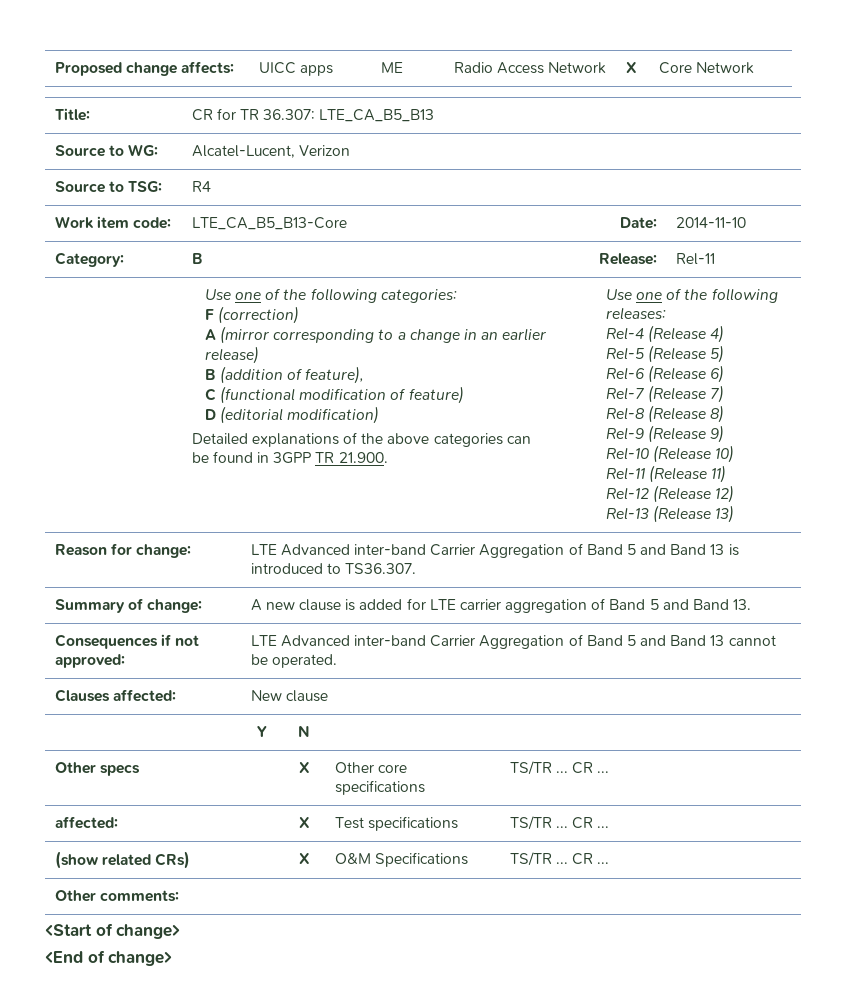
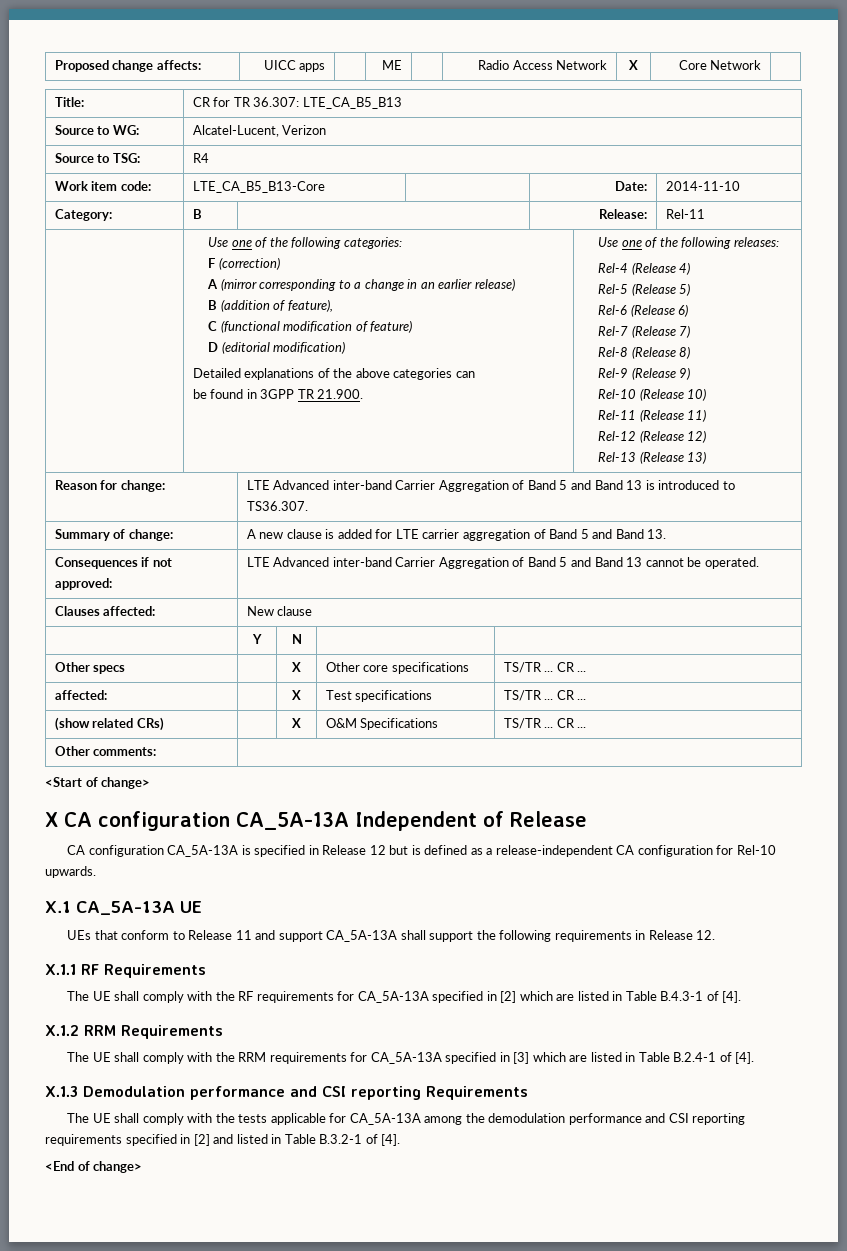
+ X CA configuration CA_5A-13A Independent of Release
+ CA configuration CA_5A-13A is specified in Release 12 but is defined as a release-independent CA configuration for Rel-10 upwards.
+ X.1 CA_5A-13A UE
+ UEs that conform to Release 11 and support CA_5A-13A shall support the following requirements in Release 12.
+ X.1.1 RF Requirements
+ The UE shall comply with the RF requirements for CA_5A-13A specified in [2] which are listed in Table B.4.3-1 of [4].
+ X.1.2 RRM Requirements
+ The UE shall comply with the RRM requirements for CA_5A-13A specified in [3] which are listed in Table B.2.4-1 of [4].
+ X.1.3 Demodulation performance and CSI reporting Requirements
+ The UE shall comply with the tests applicable for CA_5A-13A among the demodulation performance and CSI reporting requirements specified in [2] and listed in Table B.3.2-1 of [4].

